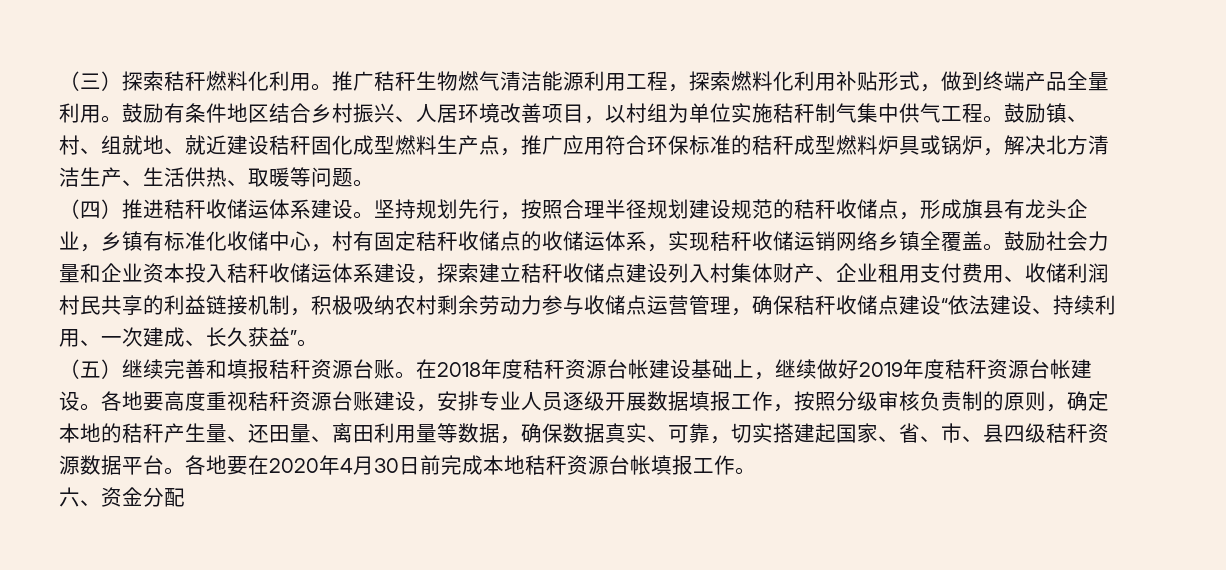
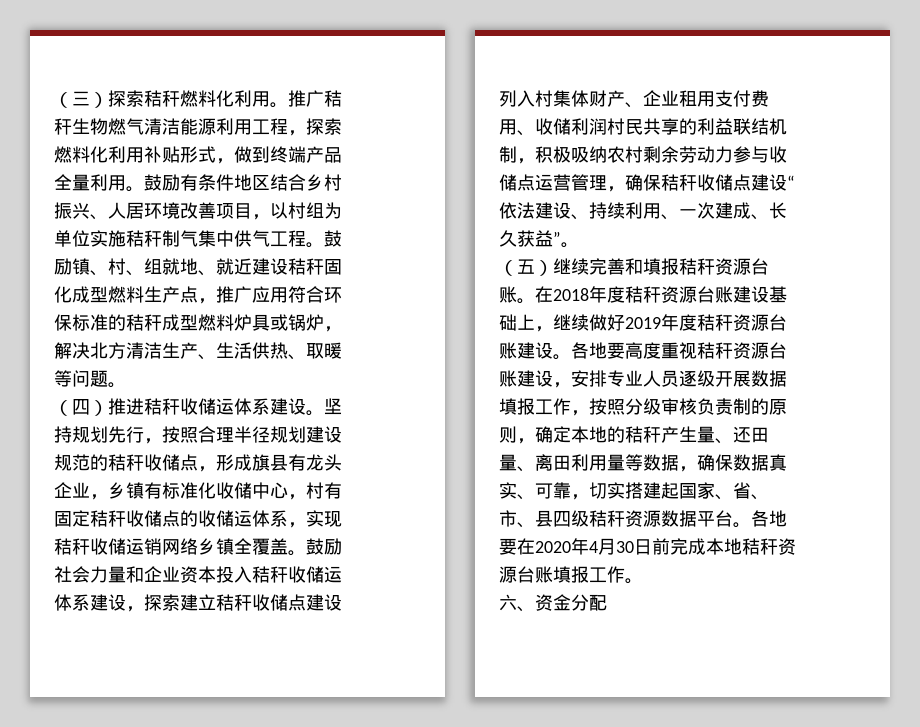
- 鼓励社会力量和企业资本投入秸秆收储运体系建设，探索建立秸秆收储点建设列入村集体财产、企业租用支付费用、收储利润村民共享的利益链接机制，积极吸纳农村剩余劳动力参与收储点运营管理，确保秸秆收储点建设“依法建设、持续利用、一次建成、长久获益”。
+ 鼓励社会力量和企业资本投入秸秆收储运体系建设，探索建立秸秆收储点建设列入村集体财产、企业租用支付费用、收储利润村民共享的利益联结机制，积极吸纳农村剩余劳动力参与收储点运营管理，确保秸秆收储点建设“依法建设、持续利用、一次建成、长久获益”。
- 在2018年度秸秆资源台帐建设基础上，继续做好2019年度秸秆资源台帐建设。
+ 在2018年度秸秆资源台账建设基础上，继续做好2019年度秸秆资源台账建设。
- 各地要在2020年4月30日前完成本地秸秆资源台帐填报工作。
+ 各地要在2020年4月30日前完成本地秸秆资源台账填报工作。

